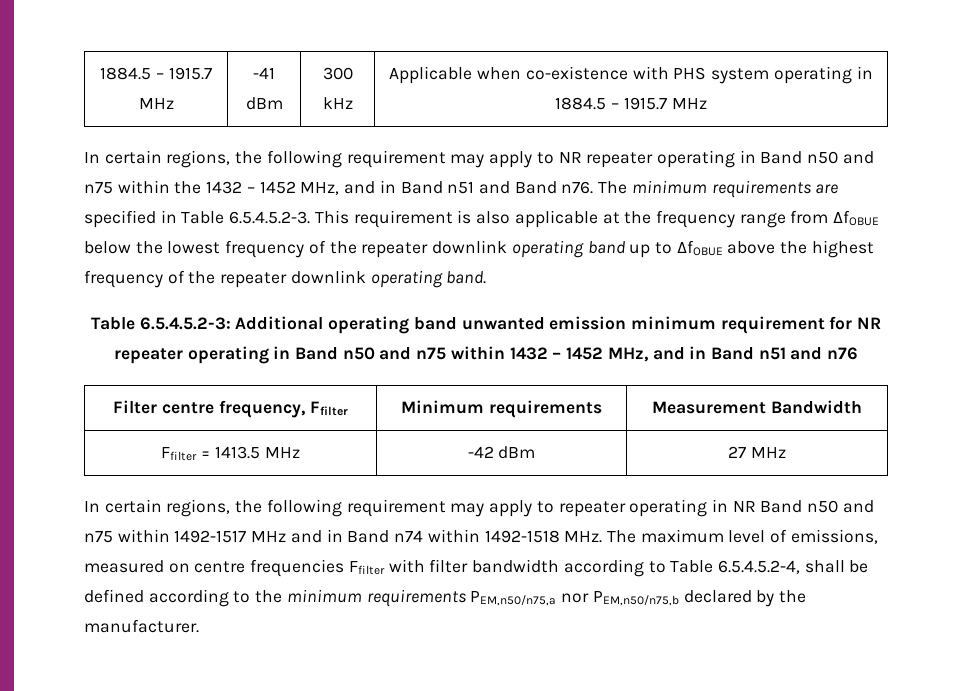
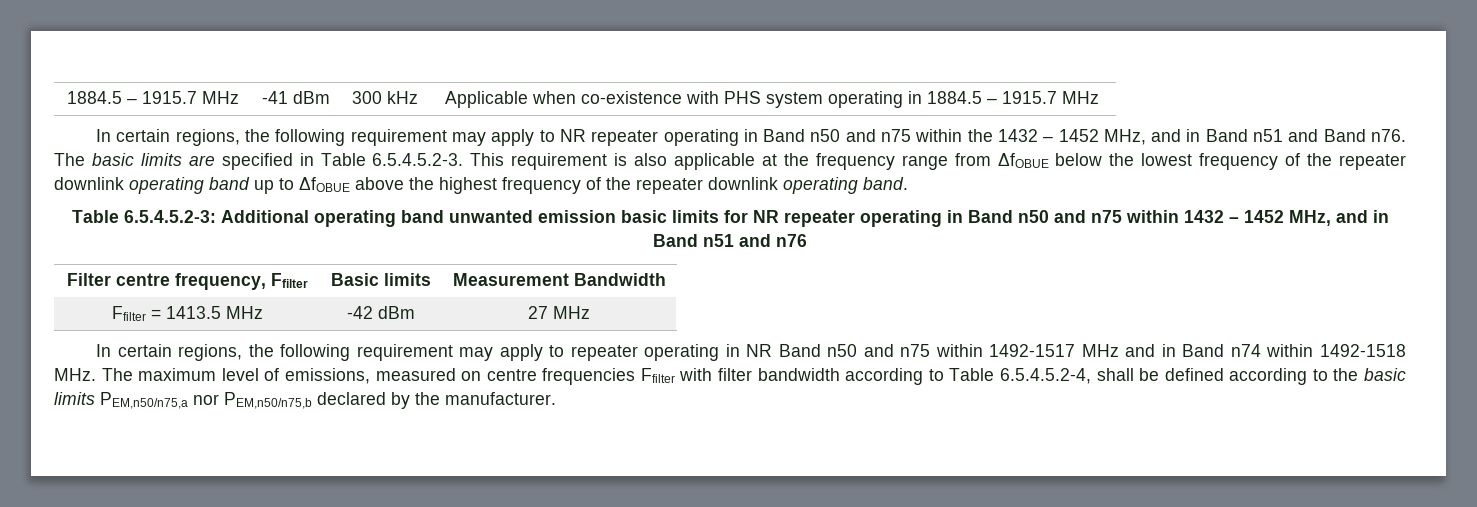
- The minimum requirements are specified in Table 6.5.4.5.2-3. This requirement is also applicable at the frequency range from ΔfOBUE below the lowest frequency of the repeater downlink operating band up to ΔfOBUE above the highest frequency of the repeater downlink operating band.
+ The basic limits are specified in Table 6.5.4.5.2-3. This requirement is also applicable at the frequency range from ΔfOBUE below the lowest frequency of the repeater downlink operating band up to ΔfOBUE above the highest frequency of the repeater downlink operating band.
- Table 6.5.4.5.2-3: Additional operating band unwanted emission minimum requirement for NR repeater operating in Band n50 and n75 within 1432 – 1452 MHz, and in Band n51 and n76
+ Table 6.5.4.5.2-3: Additional operating band unwanted emission basic limits for NR repeater operating in Band n50 and n75 within 1432 – 1452 MHz, and in Band n51 and n76
- Filter centre frequency, Ffilter | Minimum requirements | Measurement Bandwidth
+ Filter centre frequency, Ffilter | Basic limits | Measurement Bandwidth
- In certain regions, the following requirement may apply to repeater operating in NR Band n50 and n75 within 1492-1517 MHz and in Band n74 within 1492-1518 MHz. The maximum level of emissions, measured on centre frequencies Ffilter with filter bandwidth according to Table 6.5.4.5.2-4, shall be defined according to the minimum requirements PEM,n50/n75,a nor PEM,n50/n75,b declared by the manufacturer.
+ In certain regions, the following requirement may apply to repeater operating in NR Band n50 and n75 within 1492-1517 MHz and in Band n74 within 1492-1518 MHz. The maximum level of emissions, measured on centre frequencies Ffilter with filter bandwidth according to Table 6.5.4.5.2-4, shall be defined according to the basic limits PEM,n50/n75,a nor PEM,n50/n75,b declared by the manufacturer.

